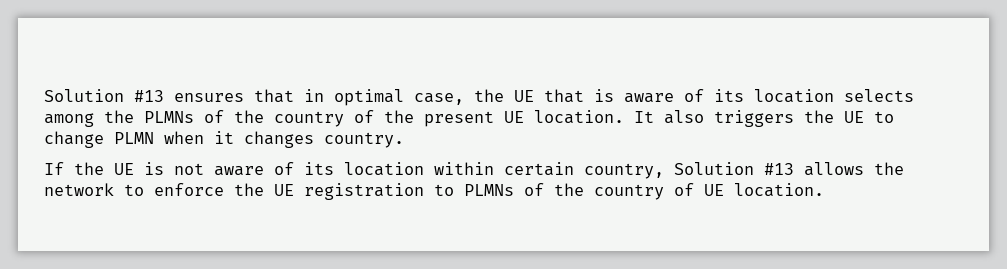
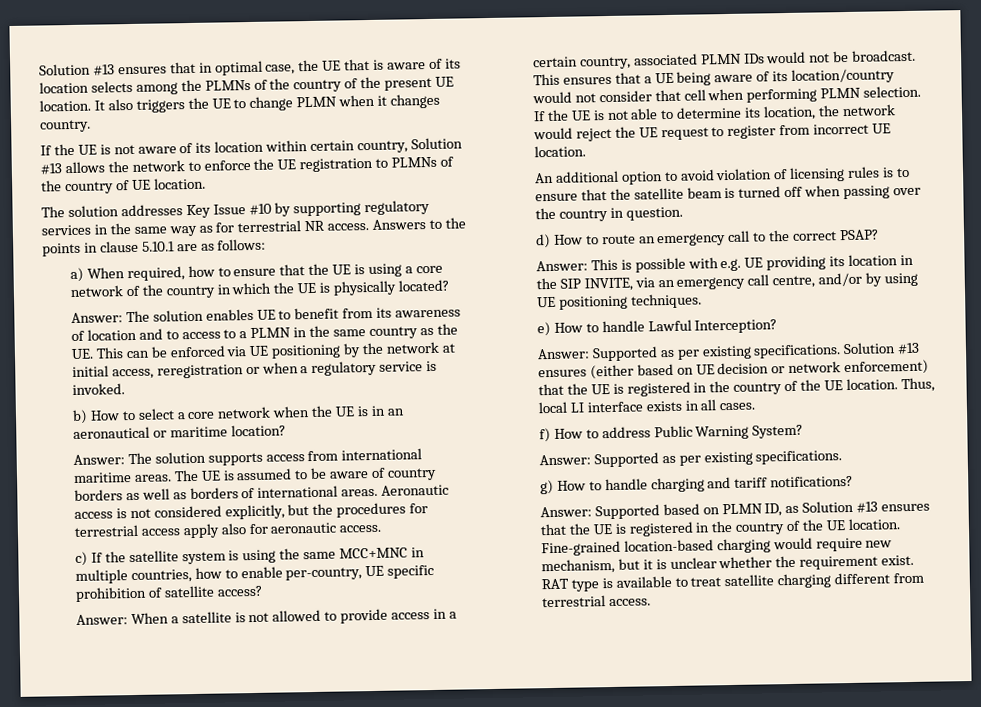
+ The solution addresses Key Issue #10 by supporting regulatory services in the same way as for terrestrial NR access. Answers to the points in clause 5.10.1 are as follows:
+ a) When required, how to ensure that the UE is using a core network of the country in which the UE is physically located?
+ Answer: The solution enables UE to benefit from its awareness of location and to access to a PLMN in the same country as the UE. This can be enforced via UE positioning by the network at initial access, reregistration or when a regulatory service is invoked.
+ b) How to select a core network when the UE is in an aeronautical or maritime location?
+ Answer: The solution supports access from international maritime areas. The UE is assumed to be aware of country borders as well as borders of international areas. Aeronautic access is not considered explicitly, but the procedures for terrestrial access apply also for aeronautic access.
+ c) If the satellite system is using the same MCC+MNC in multiple countries, how to enable per-country, UE specific prohibition of satellite access?
+ Answer: When a satellite is not allowed to provide access in a certain country, associated PLMN IDs would not be broadcast. This ensures that a UE being aware of its location/country would not consider that cell when performing PLMN selection. If the UE is not able to determine its location, the network would reject the UE request to register from incorrect UE location.
+ An additional option to avoid violation of licensing rules is to ensure that the satellite beam is turned off when passing over the country in question.
+ d) How to route an emergency call to the correct PSAP?
+ Answer: This is possible with e.g. UE providing its location in the SIP INVITE, via an emergency call centre, and/or by using UE positioning techniques.
+ e) How to handle Lawful Interception?
+ Answer: Supported as per existing specifications. Solution #13 ensures (either based on UE decision or network enforcement) that the UE is registered in the country of the UE location. Thus, local LI interface exists in all cases.
+ f) How to address Public Warning System?
+ Answer: Supported as per existing specifications.
+ g) How to handle charging and tariff notifications?
+ Answer: Supported based on PLMN ID, as Solution #13 ensures that the UE is registered in the country of the UE location. Fine-grained location-based charging would require new mechanism, but it is unclear whether the requirement exist. RAT type is available to treat satellite charging different from terrestrial access.

